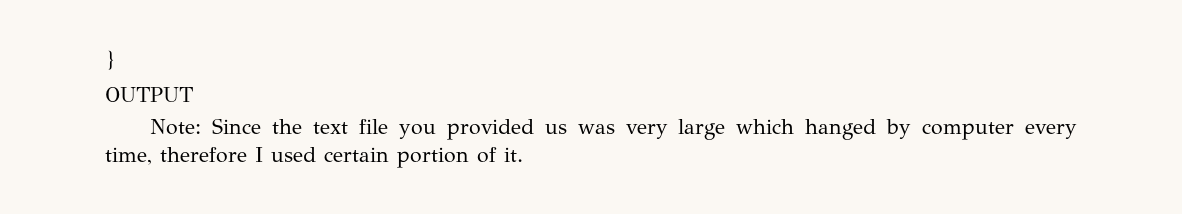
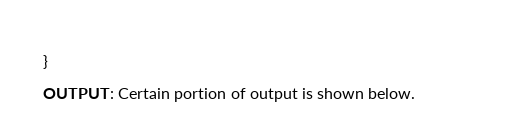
- OUTPUT
- Note: Since the text file you provided us was very large which hanged by computer every time, therefore I used certain portion of it.
+ OUTPUT: Certain portion of output is shown below.

